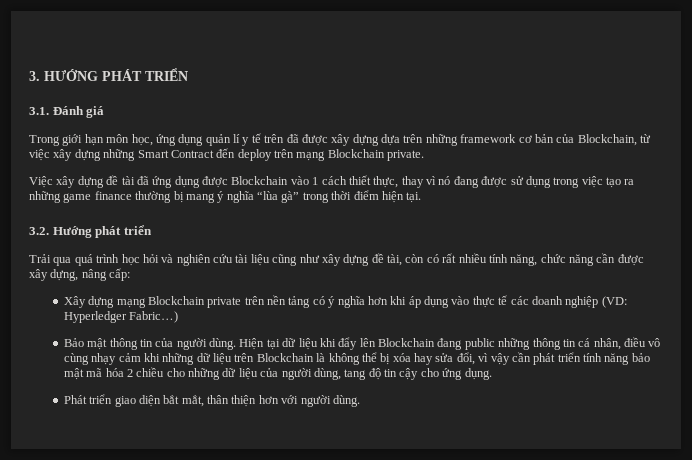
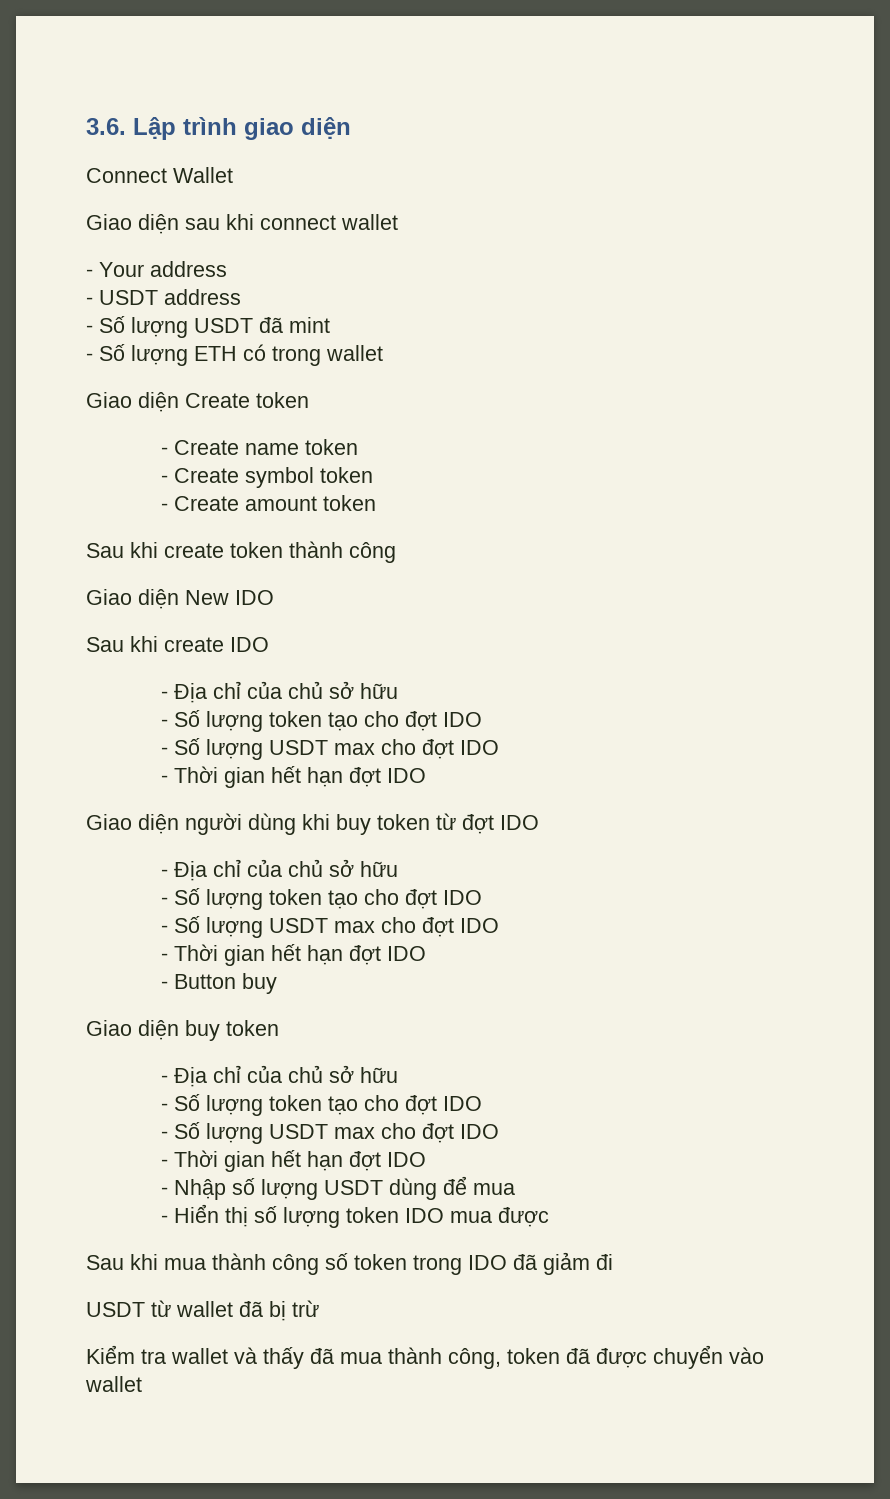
- 3. HƯỚNG PHÁT TRIỂN
- 3.1. Đánh giá
- Trong giới hạn môn học, ứng dụng quản lí y tế trên đã được xây dựng dựa trên những framework cơ bản của Blockchain, từ việc xây dựng những Smart Contract đến deploy trên mạng Blockchain private.
- Việc xây dựng đề tài đã ứng dụng được Blockchain vào 1 cách thiết thực, thay vì nó đang được sử dụng trong việc tạo ra những game finance thường bị mang ý nghĩa “lùa gà” trong thời điểm hiện tại.
- 3.2. Hướng phát triển
- Trải qua quá trình học hỏi và nghiên cứu tài liệu cũng như xây dựng đề tài, còn có rất nhiều tính năng, chức năng cần được xây dựng, nâng cấp:
- Xây dựng mạng Blockchain private trên nền tảng có ý nghĩa hơn khi áp dụng vào thực tế các doanh nghiệp (VD: Hyperledger Fabric…)
- Bảo mật thông tin của người dùng. Hiện tại dữ liệu khi đẩy lên Blockchain đang public những thông tin cá nhân, điều vô cùng nhạy cảm khi những dữ liệu trên Blockchain là không thể bị xóa hay sửa đổi, vì vậy cần phát triển tính năng bảo mật mã hóa 2 chiều cho những dữ liệu của người dùng, tang độ tin cậy cho ứng dụng.
- Phát triển giao diện bắt mắt, thân thiện hơn với người dùng.
+ 3.6. Lập trình giao diện
+ Connect Wallet
+ Giao diện sau khi connect wallet
+ - Your address
+ - USDT address
+ - Số lượng USDT đã mint
+ - Số lượng ETH có trong wallet
+ Giao diện Create token
+ - Create name token
+ - Create symbol token
+ - Create amount token
+ Sau khi create token thành công
+ Giao diện New IDO
+ Sau khi create IDO
+ - Địa chỉ của chủ sở hữu
+ - Số lượng token tạo cho đợt IDO
+ - Số lượng USDT max cho đợt IDO
+ - Thời gian hết hạn đợt IDO
+ Giao diện người dùng khi buy token từ đợt IDO
+ - Địa chỉ của chủ sở hữu
+ - Số lượng token tạo cho đợt IDO
+ - Số lượng USDT max cho đợt IDO
+ - Thời gian hết hạn đợt IDO
+ - Button buy
+ Giao diện buy token
+ - Địa chỉ của chủ sở hữu
+ - Số lượng token tạo cho đợt IDO
+ - Số lượng USDT max cho đợt IDO
+ - Thời gian hết hạn đợt IDO
+ - Nhập số lượng USDT dùng để mua
+ - Hiển thị số lượng token IDO mua được
+ Sau khi mua thành công số token trong IDO đã giảm đi
+ USDT từ wallet đã bị trừ
+ Kiểm tra wallet và thấy đã mua thành công, token đã được chuyển vào wallet

